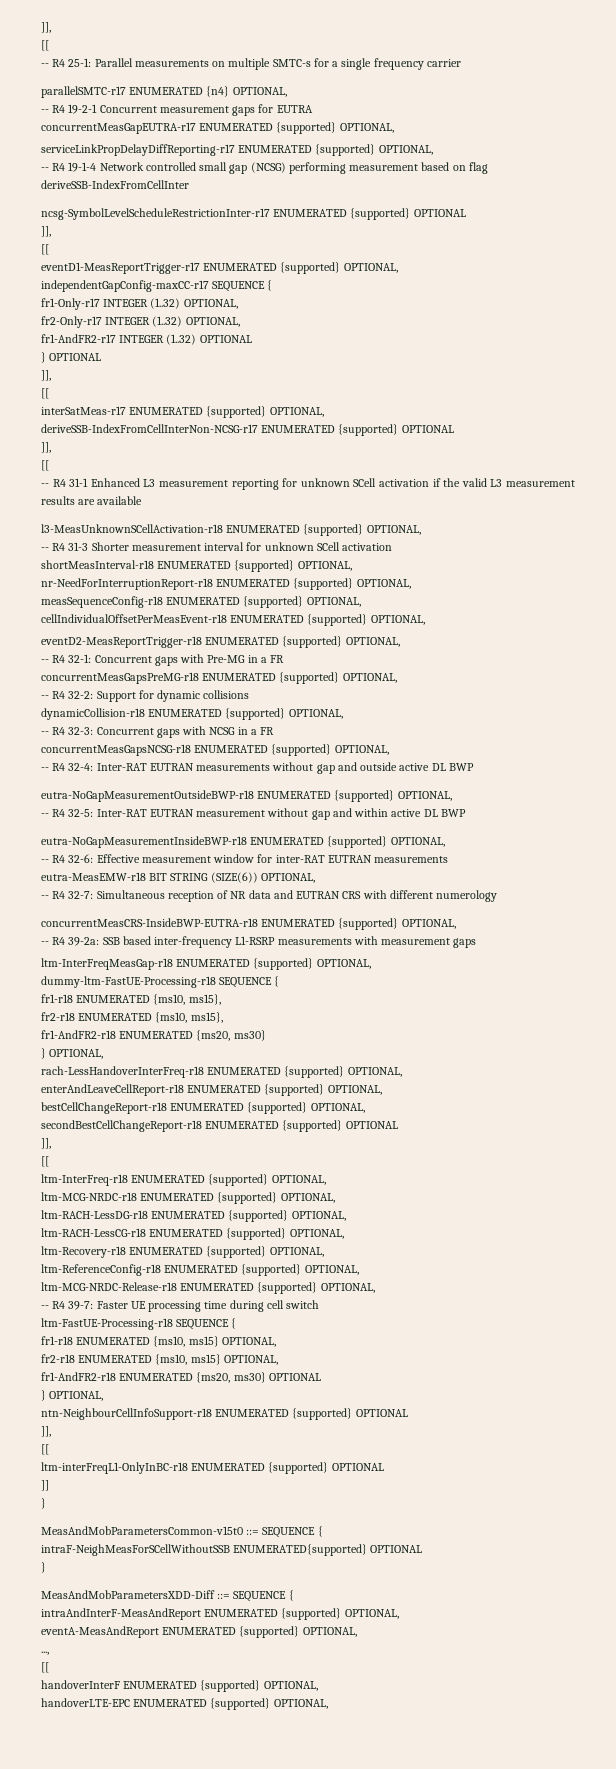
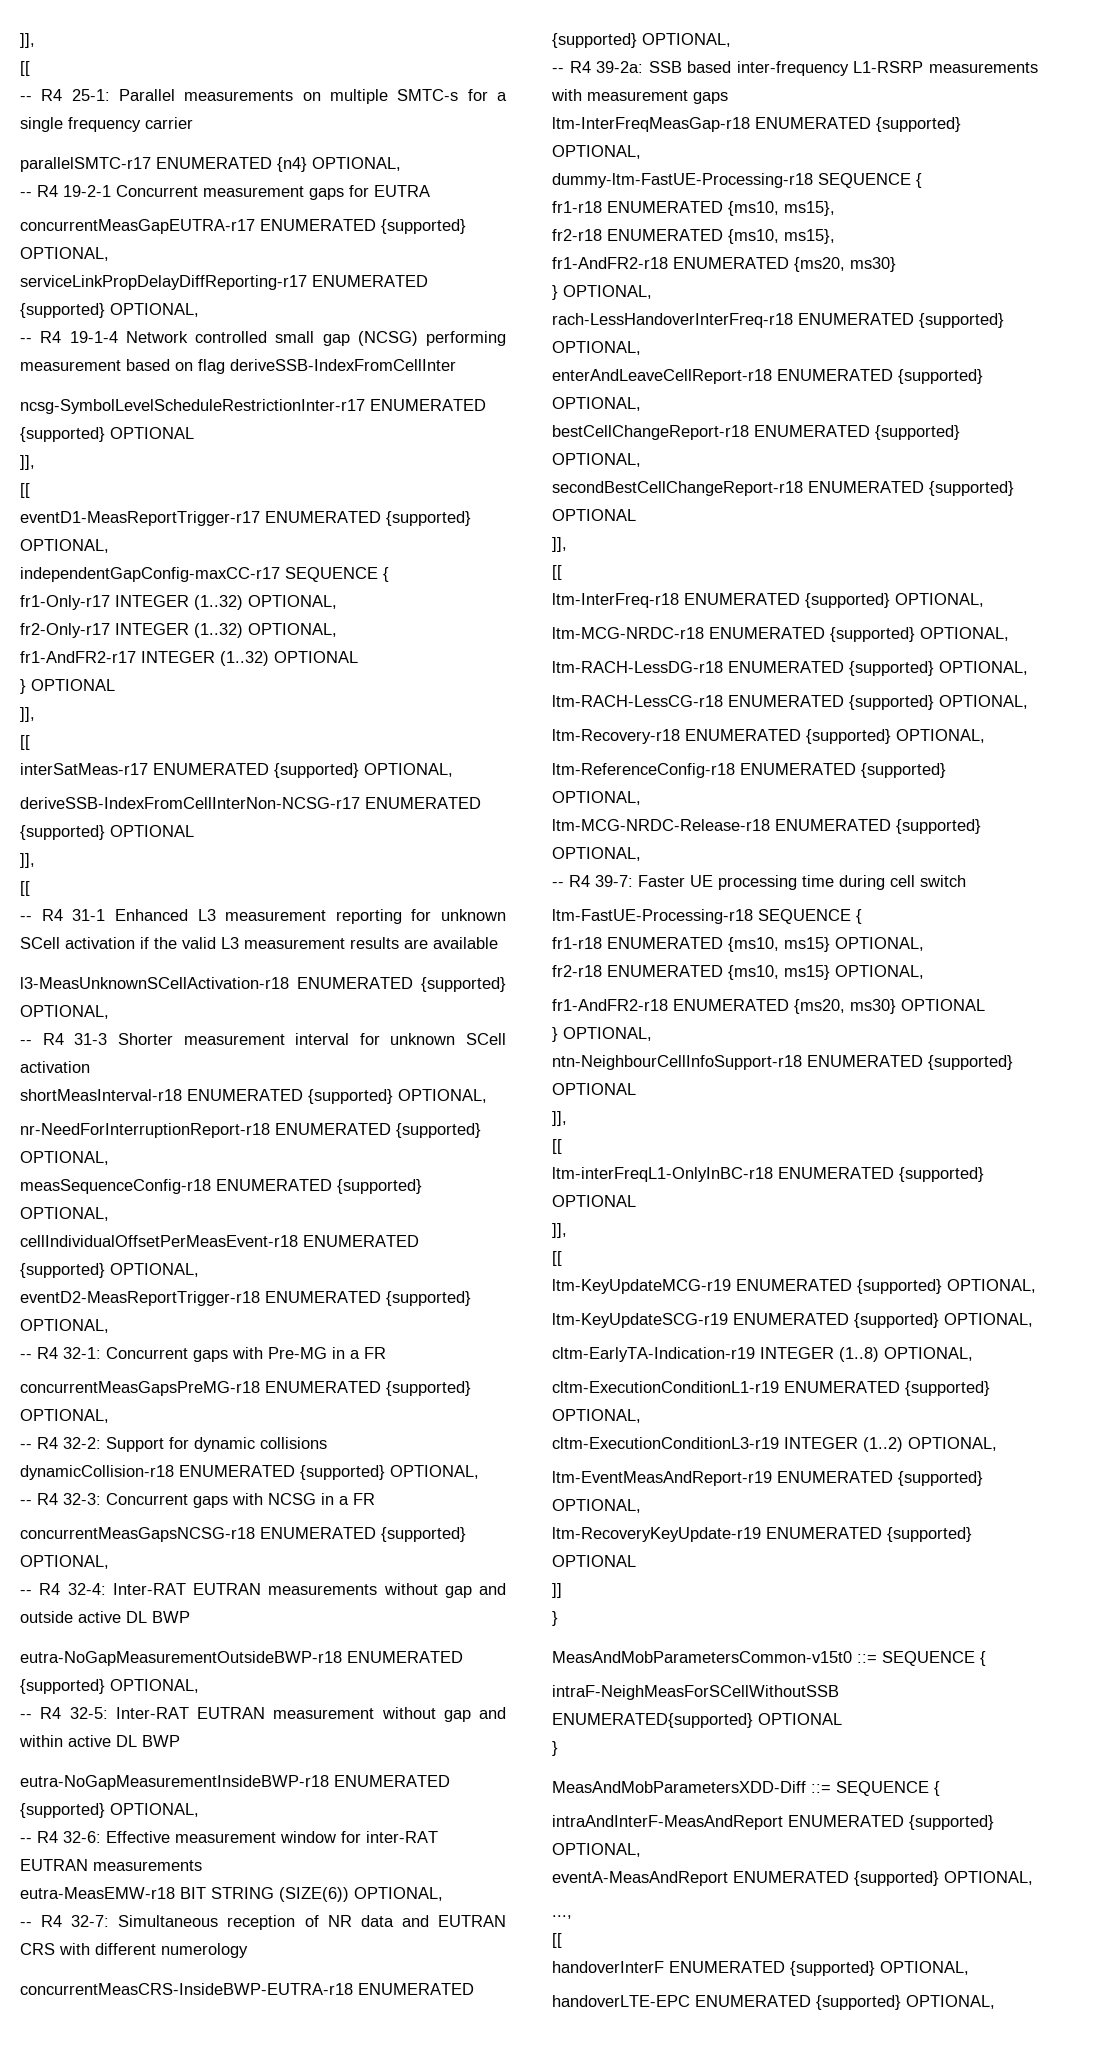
  ltm-interFreqL1-OnlyInBC-r18 ENUMERATED {supported} OPTIONAL
+ ]],
+ [[
+ ltm-KeyUpdateMCG-r19 ENUMERATED {supported} OPTIONAL,
+ ltm-KeyUpdateSCG-r19 ENUMERATED {supported} OPTIONAL,
+ cltm-EarlyTA-Indication-r19 INTEGER (1..8) OPTIONAL,
+ cltm-ExecutionConditionL1-r19 ENUMERATED {supported} OPTIONAL,
+ cltm-ExecutionConditionL3-r19 INTEGER (1..2) OPTIONAL,
+ ltm-EventMeasAndReport-r19 ENUMERATED {supported} OPTIONAL,
+ ltm-RecoveryKeyUpdate-r19 ENUMERATED {supported} OPTIONAL

